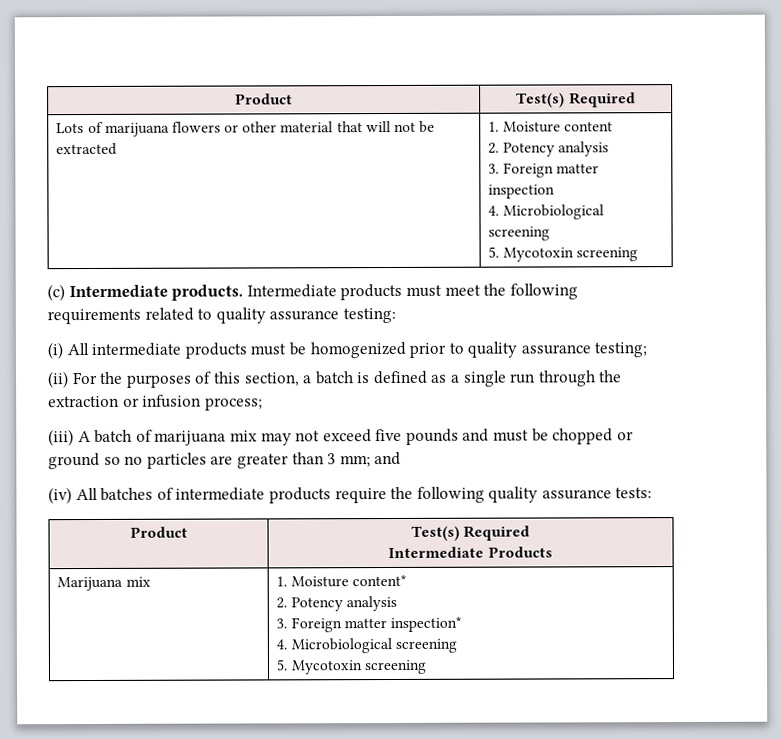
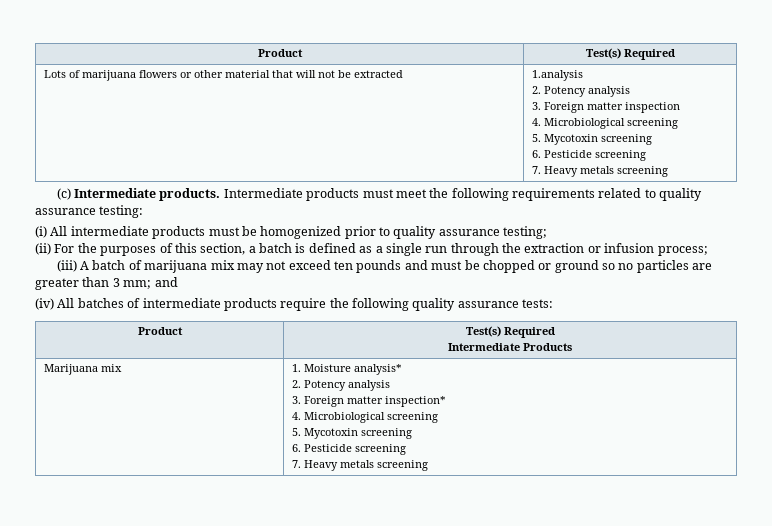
- Lots of marijuana flowers or other material that will not be extracted | 1. Moisture content
+ Lots of marijuana flowers or other material that will not be extracted | 1.analysis
  2. Potency analysis
  3. Foreign matter inspection
  4. Microbiological screening
  5. Mycotoxin screening
+ 6. Pesticide screening
+ 7. Heavy metals screening
- (iii) A batch of marijuana mix may not exceed five pounds and must be chopped or ground so no particles are greater than 3 mm; and
+ (iii) A batch of marijuana mix may not exceed ten pounds and must be chopped or ground so no particles are greater than 3 mm; and
- Marijuana mix | 1. Moisture content*
+ Marijuana mix | 1. Moisture analysis*
  2. Potency analysis
  3. Foreign matter inspection*
  4. Microbiological screening
  5. Mycotoxin screening
+ 6. Pesticide screening
+ 7. Heavy metals screening

